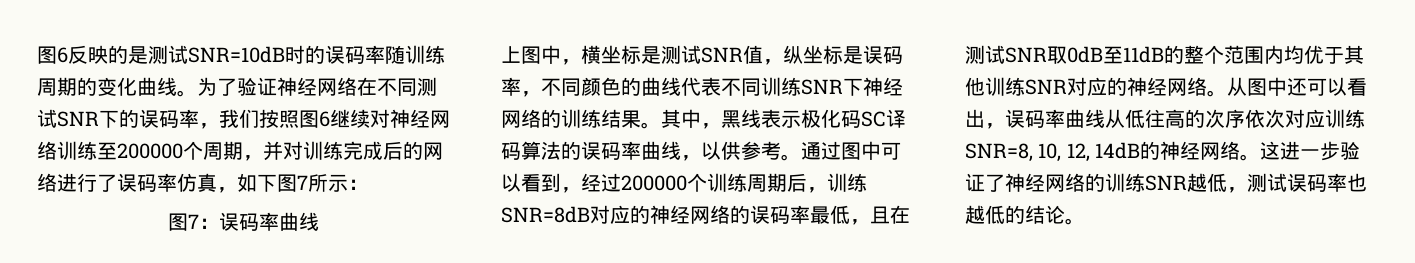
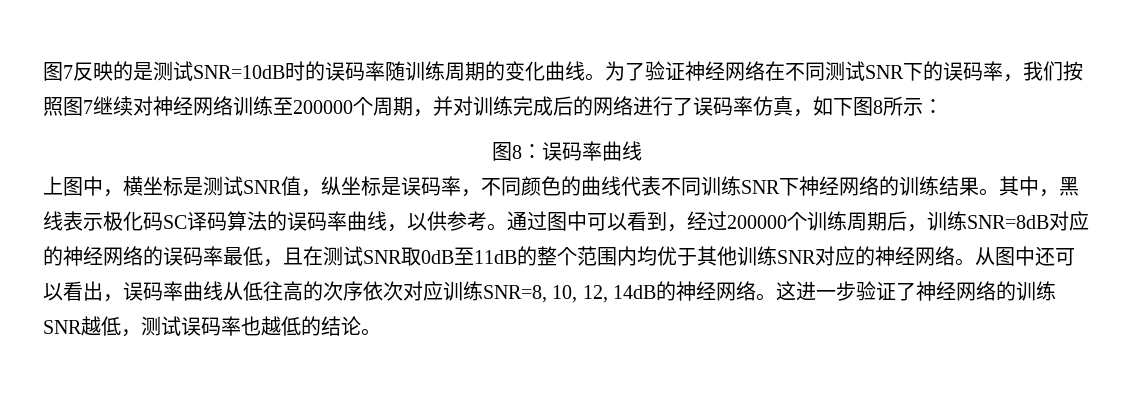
- 图6反映的是测试SNR=10dB时的误码率随训练周期的变化曲线。
+ 图7反映的是测试SNR=10dB时的误码率随训练周期的变化曲线。
- 为了验证神经网络在不同测试SNR下的误码率，我们按照图6继续对神经网络训练至200000个周期，并对训练完成后的网络进行了误码率仿真，如下图7所示：
+ 为了验证神经网络在不同测试SNR下的误码率，我们按照图7继续对神经网络训练至200000个周期，并对训练完成后的网络进行了误码率仿真，如下图8所示：
- 图7：误码率曲线
+ 图8：误码率曲线

